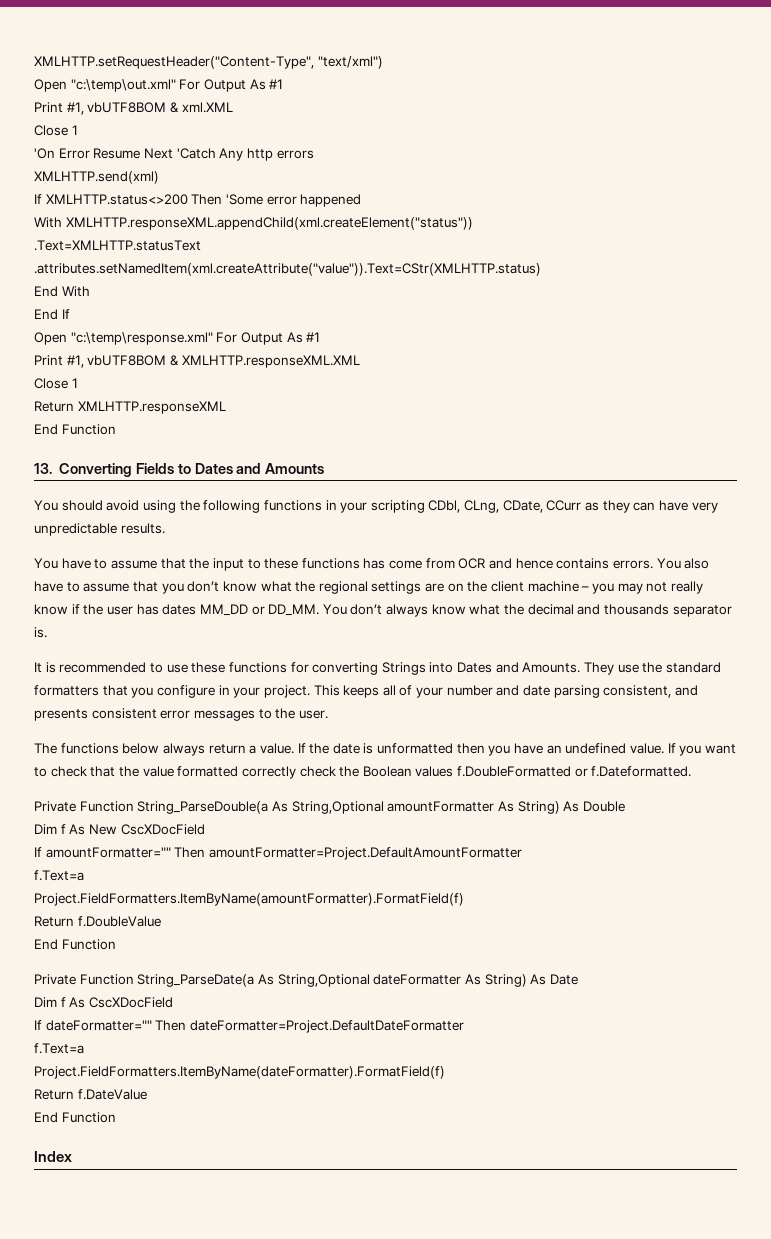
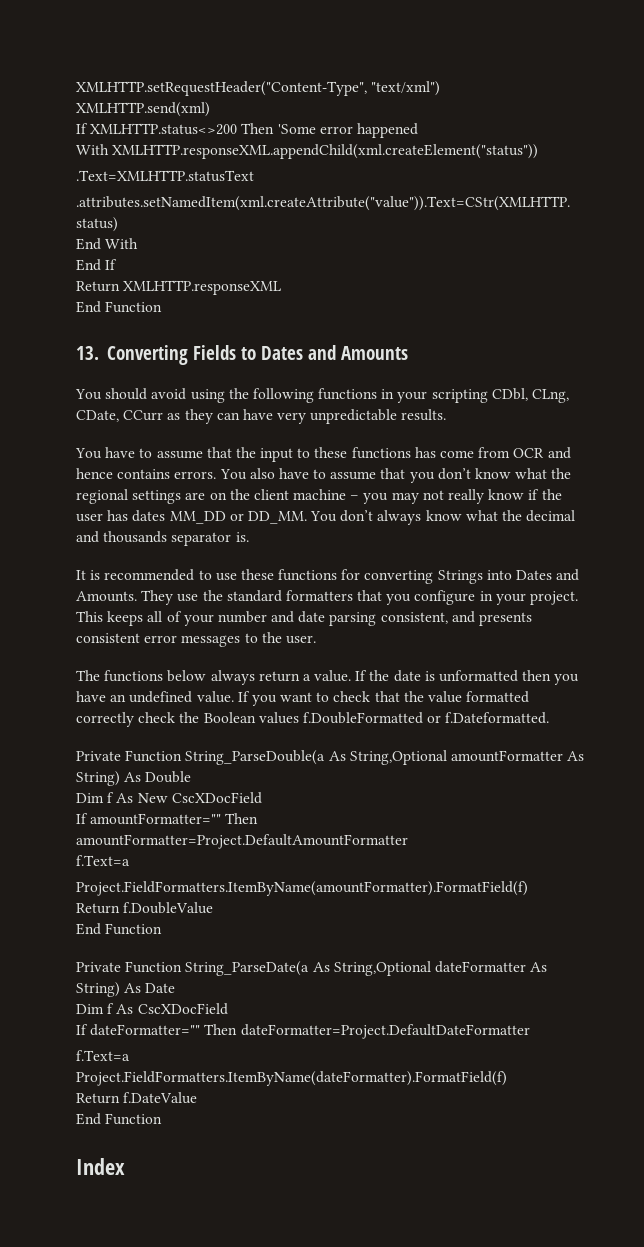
- Open "c:\temp\out.xml" For Output As #1
- Print #1, vbUTF8BOM & xml.XML
- Close 1
- 'On Error Resume Next 'Catch Any http errors
- Open "c:\temp\response.xml" For Output As #1
- Print #1, vbUTF8BOM & XMLHTTP.responseXML.XML
- Close 1

